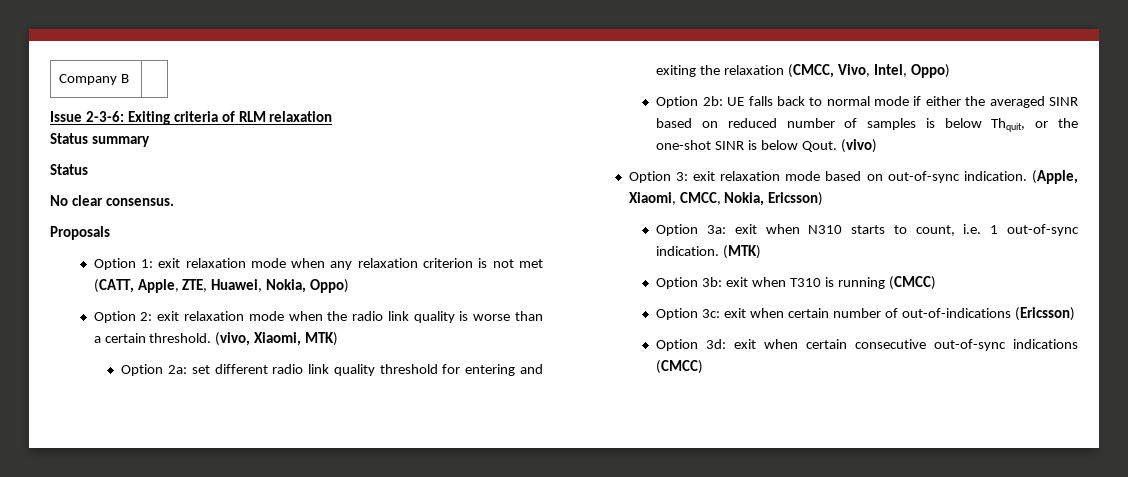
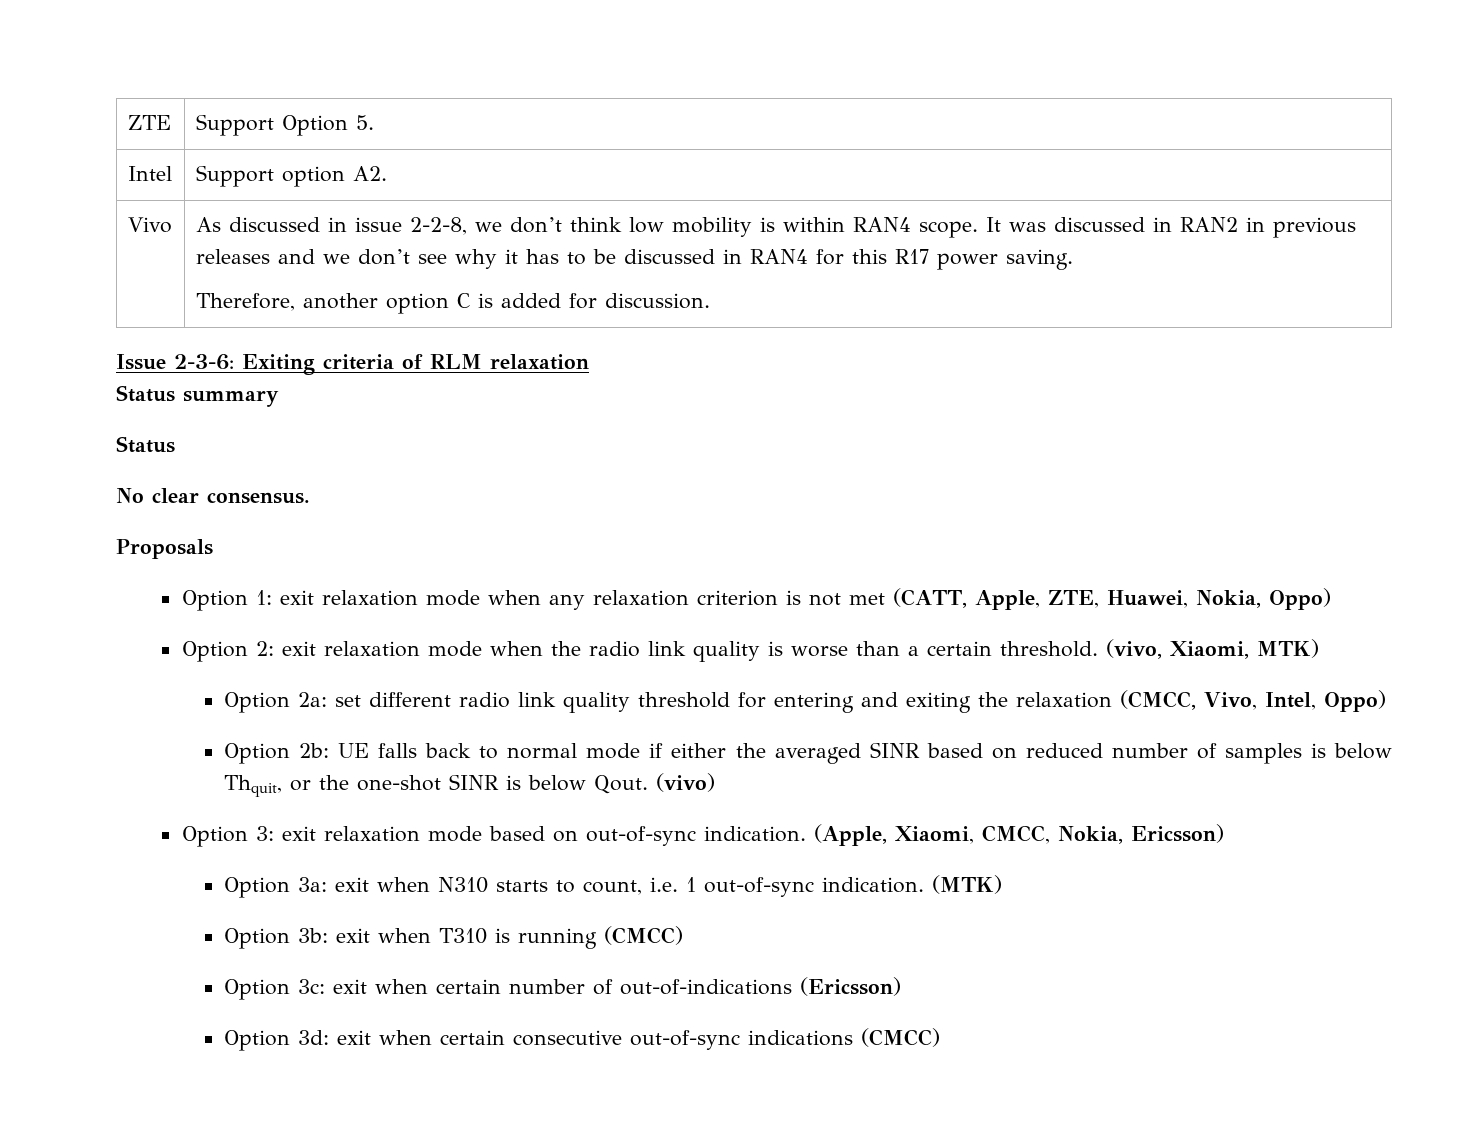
- Company B |
+ ZTE | Support Option 5.
+ Intel | Support option A2.
+ Vivo | As discussed in issue 2-2-8, we don’t think low mobility is within RAN4 scope. It was discussed in RAN2 in previous releases and we don’t see why it has to be discussed in RAN4 for this R17 power saving.
+ Therefore, another option C is added for discussion.

